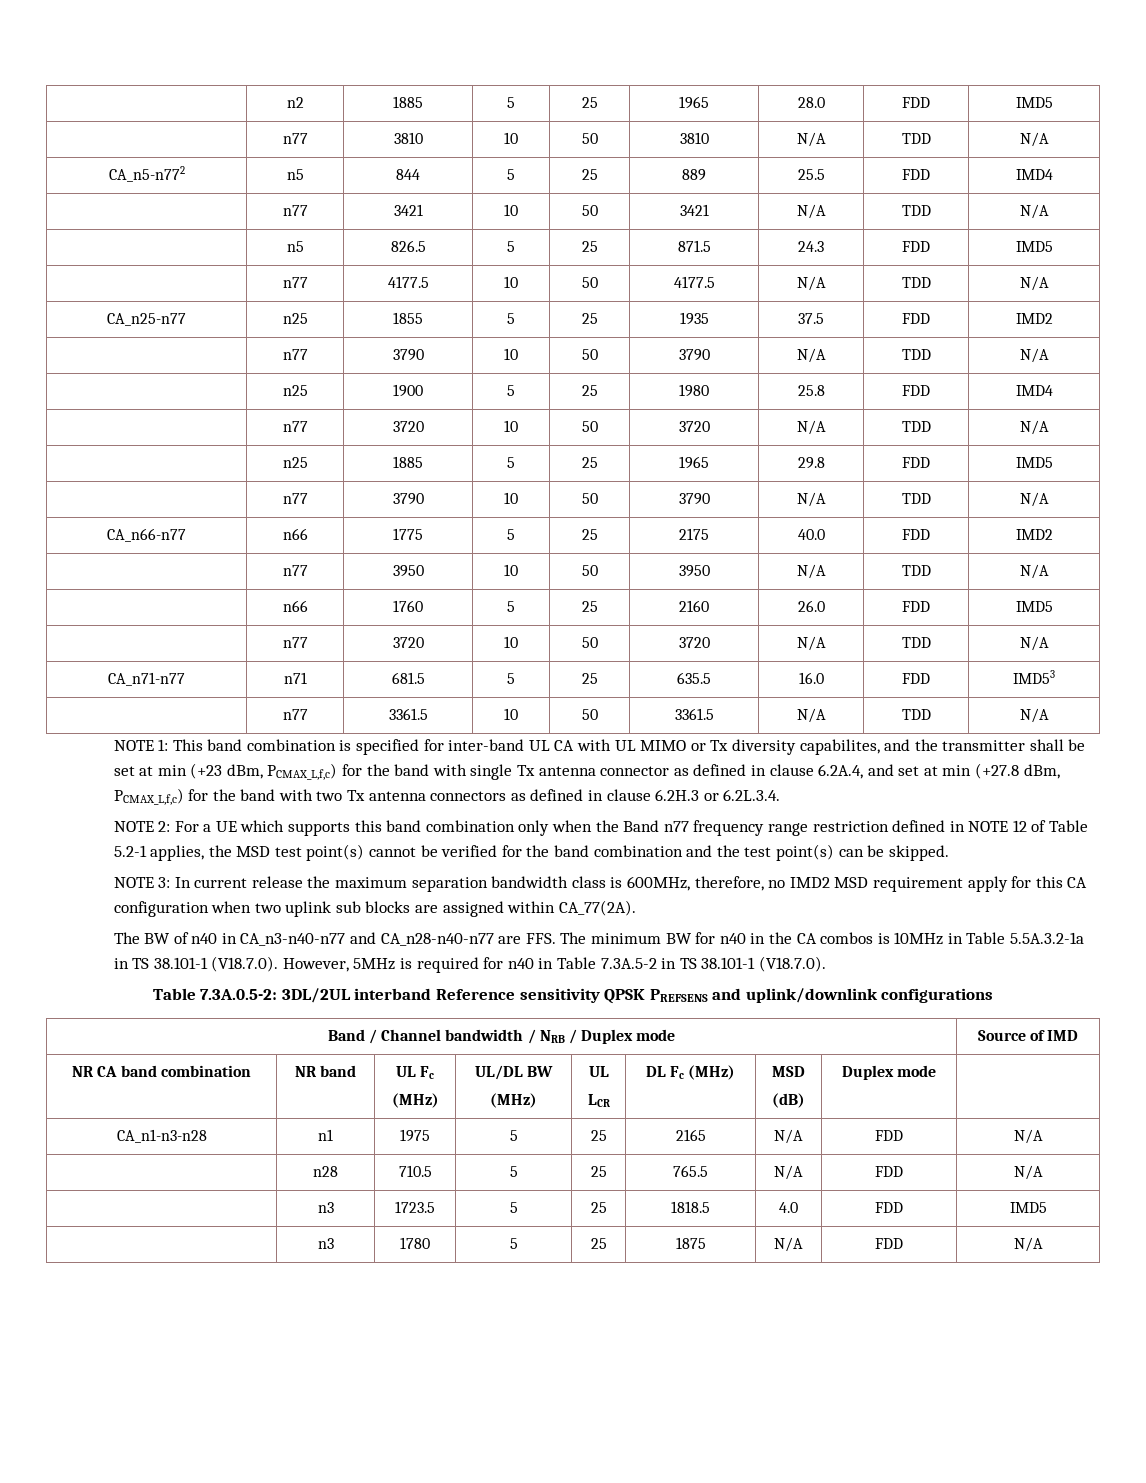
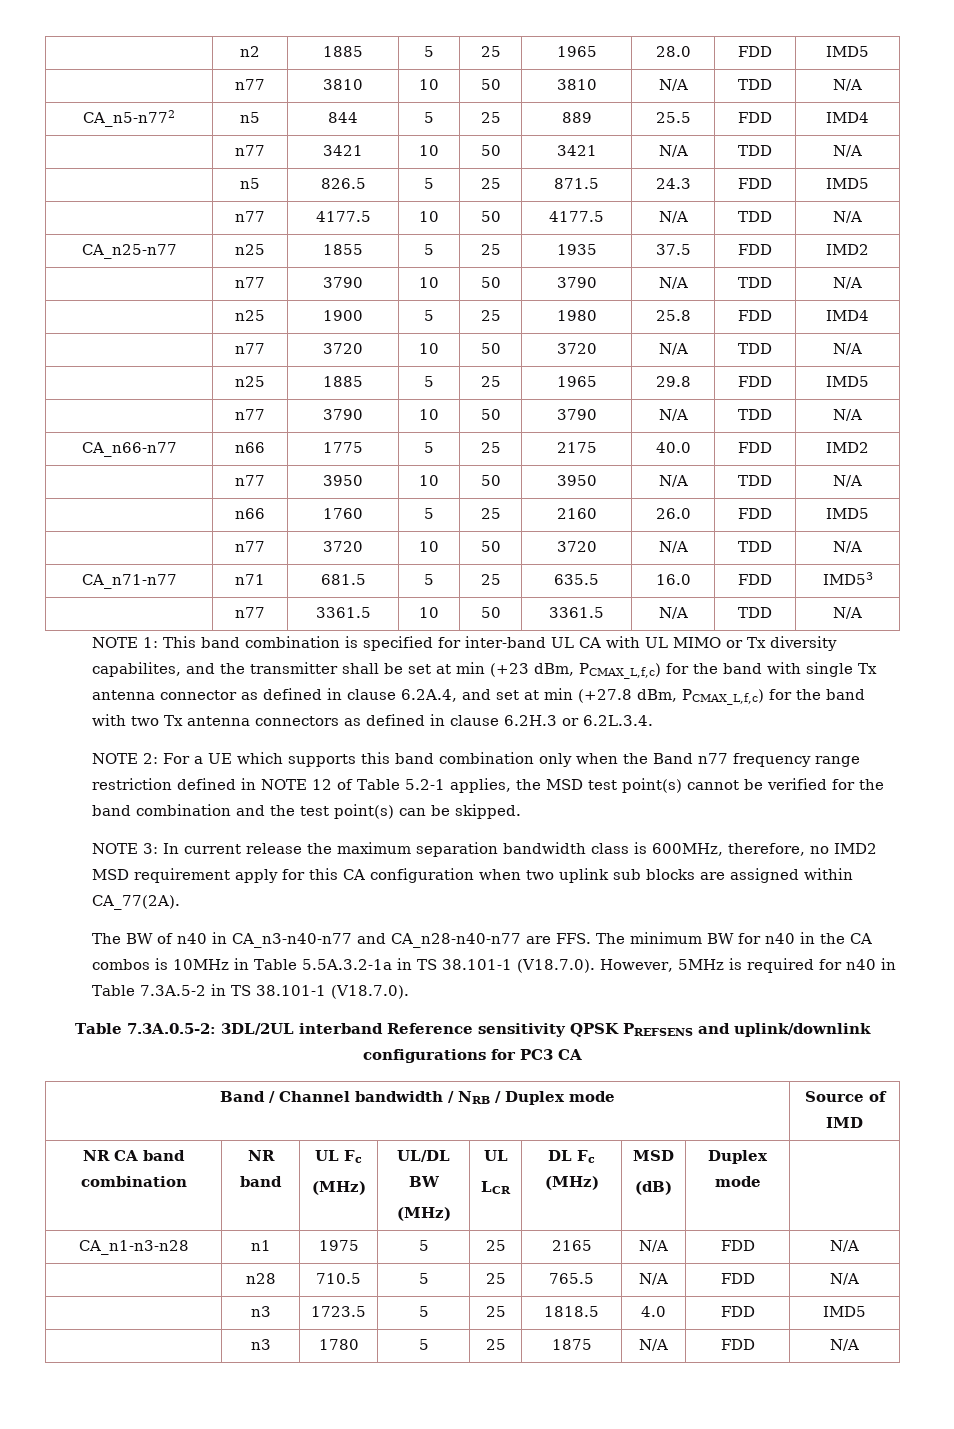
- Table 7.3A.0.5-2: 3DL/2UL interband Reference sensitivity QPSK PREFSENS and uplink/downlink configurations
+ Table 7.3A.0.5-2: 3DL/2UL interband Reference sensitivity QPSK PREFSENS and uplink/downlink configurations for PC3 CA

